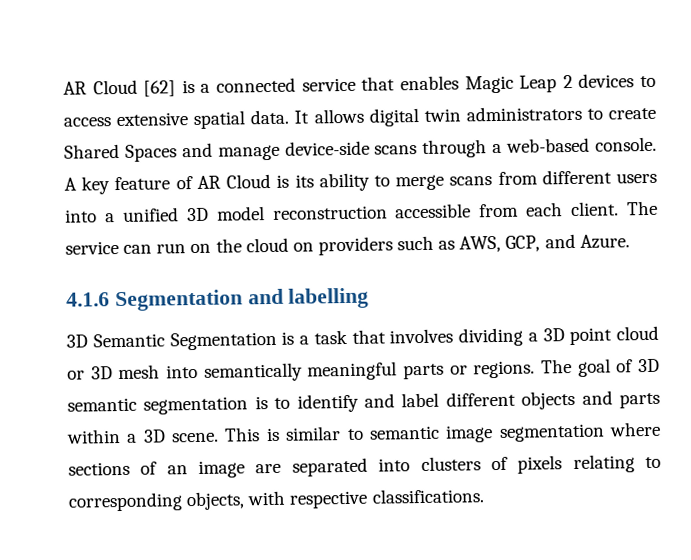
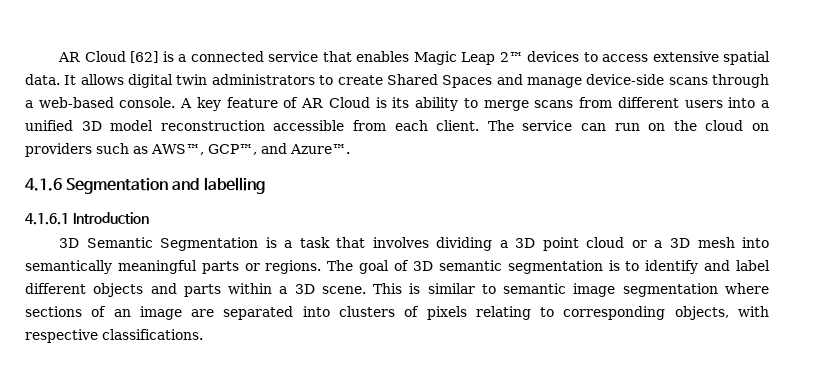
- AR Cloud [62] is a connected service that enables Magic Leap 2 devices to access extensive spatial data.
+ AR Cloud [62] is a connected service that enables Magic Leap 2™ devices to access extensive spatial data.
- The service can run on the cloud on providers such as AWS, GCP, and Azure.
+ The service can run on the cloud on providers such as AWS™, GCP™, and Azure™.
+ 4.1.6.1 Introduction
- 3D Semantic Segmentation is a task that involves dividing a 3D point cloud or 3D mesh into semantically meaningful parts or regions.
+ 3D Semantic Segmentation is a task that involves dividing a 3D point cloud or a 3D mesh into semantically meaningful parts or regions.

